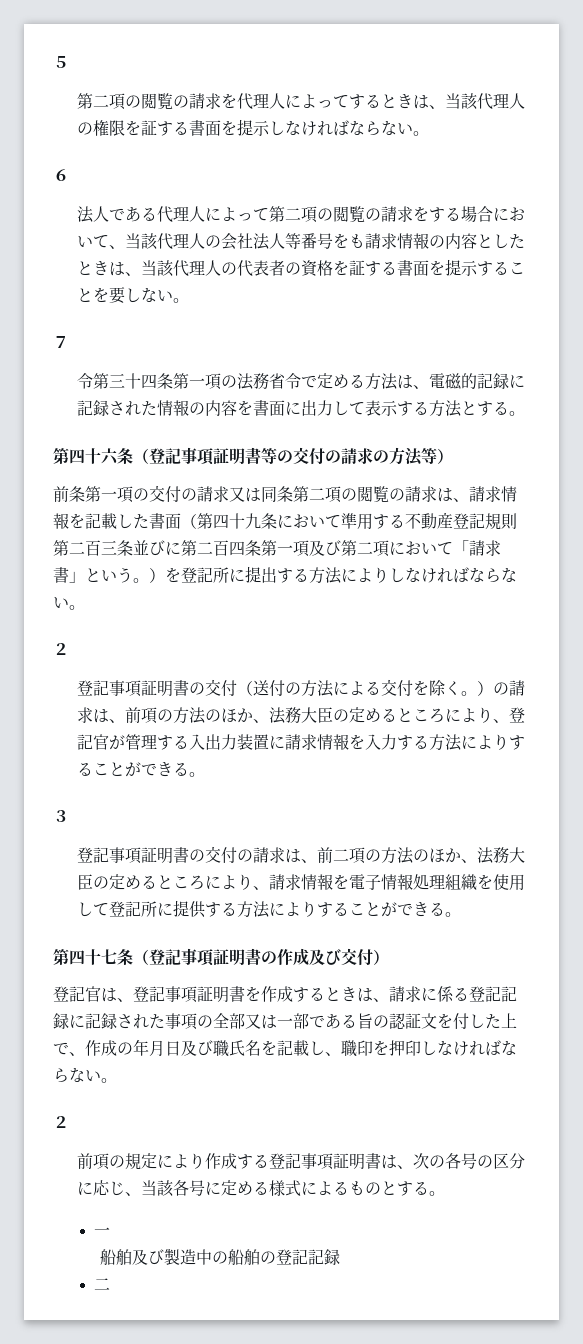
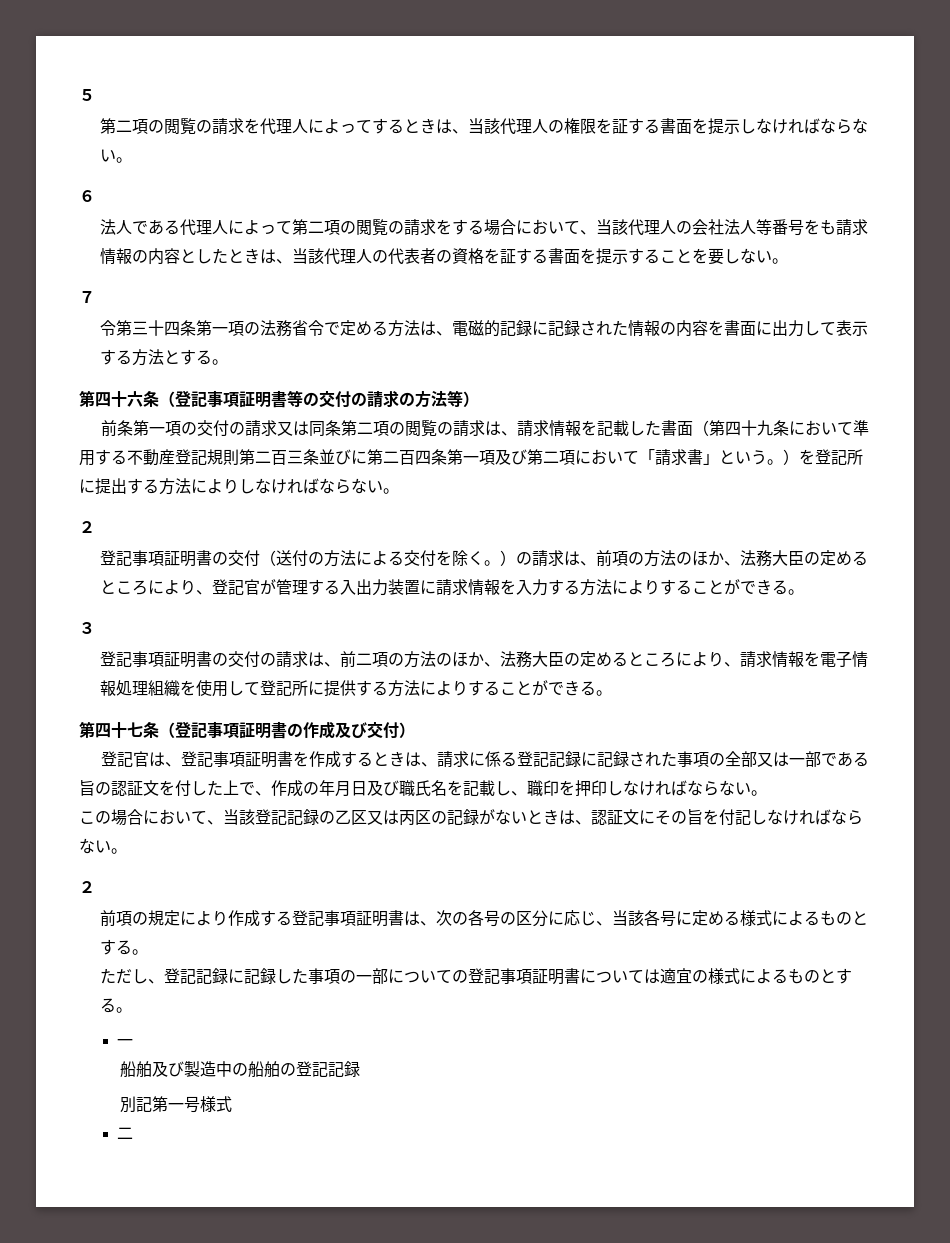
+ この場合において、当該登記記録の乙区又は丙区の記録がないときは、認証文にその旨を付記しなければならない。
+ ただし、登記記録に記録した事項の一部についての登記事項証明書については適宜の様式によるものとする。
+ 別記第一号様式

